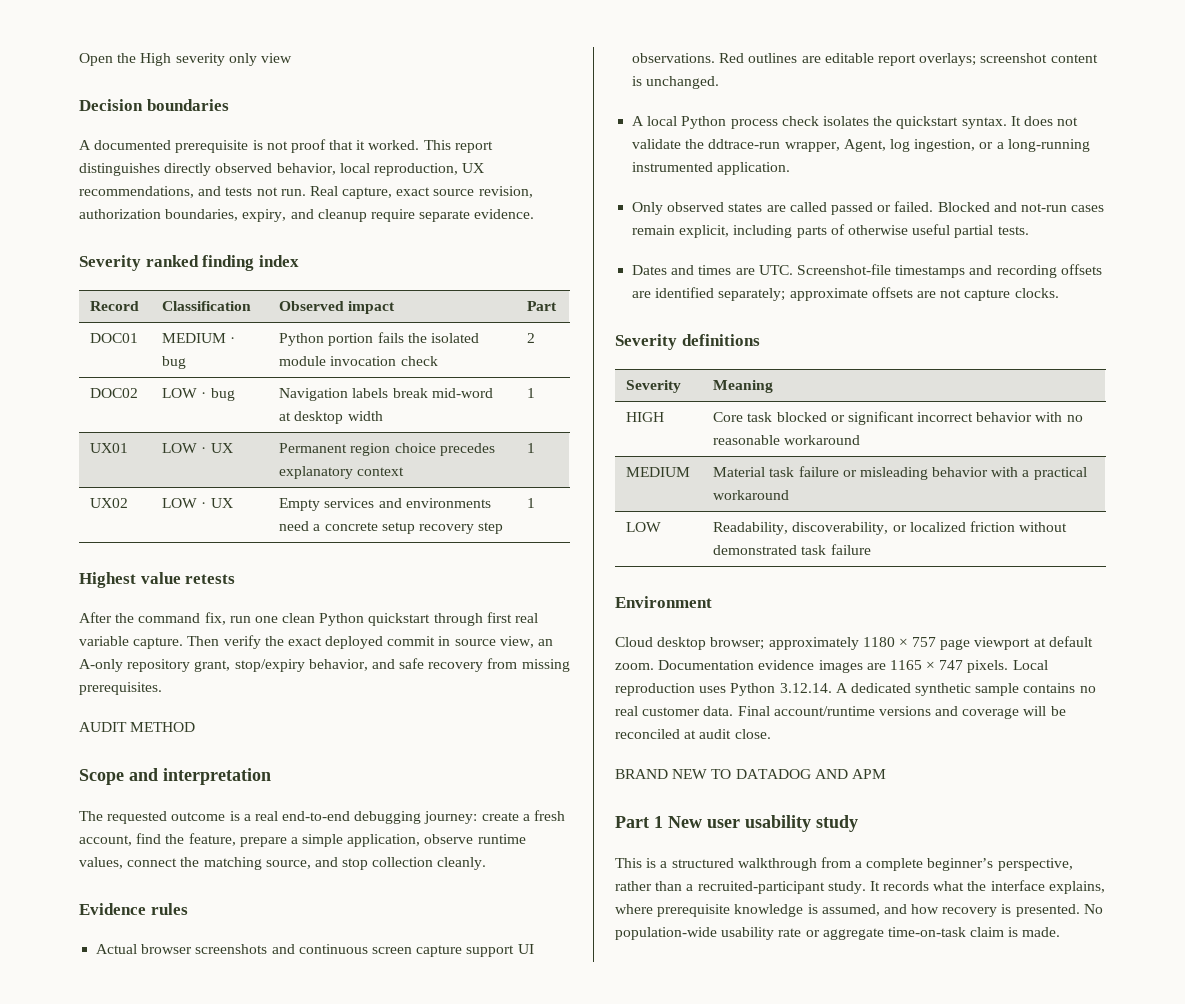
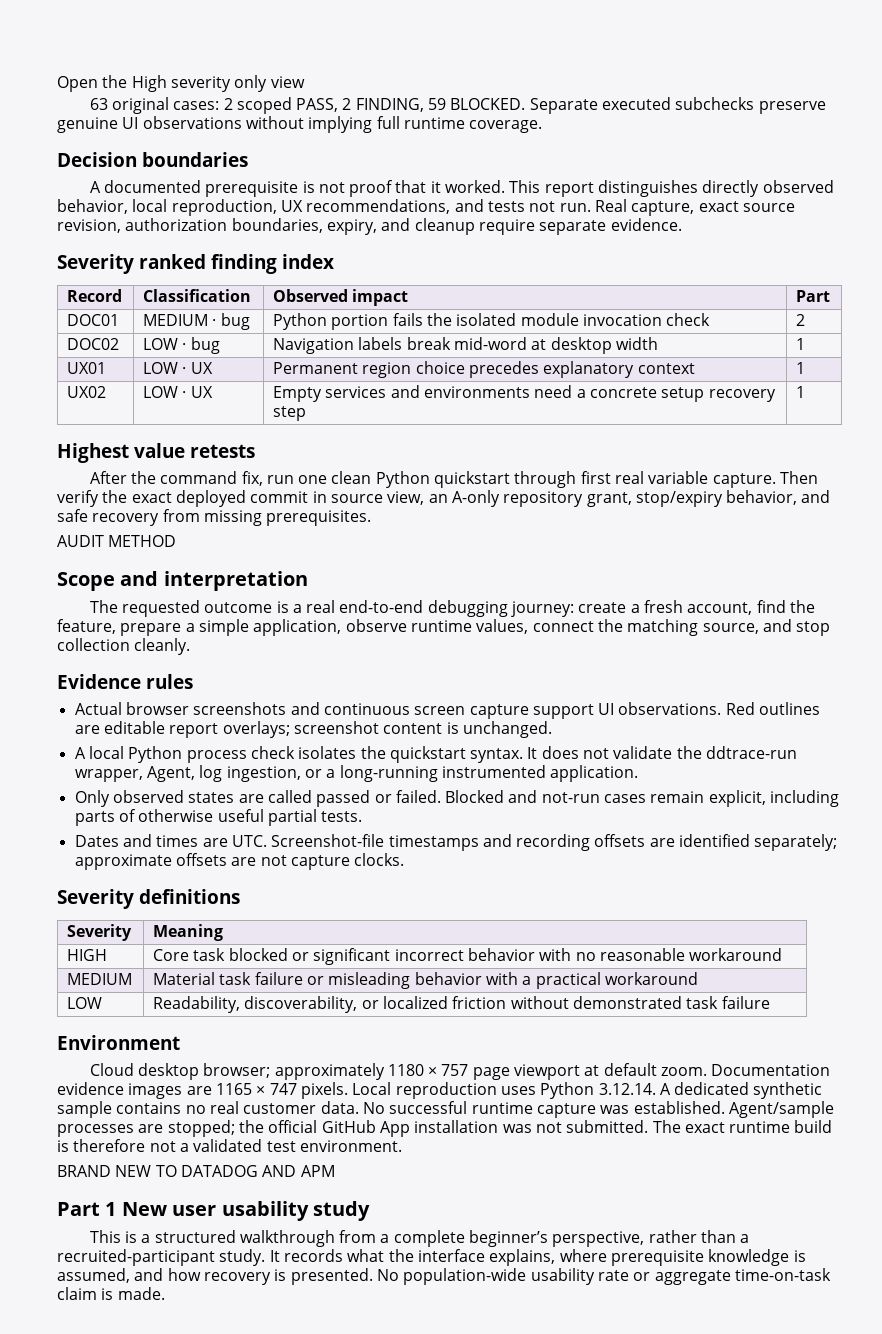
+ 63 original cases: 2 scoped PASS, 2 FINDING, 59 BLOCKED. Separate executed subchecks preserve genuine UI observations without implying full runtime coverage.
- Final account/runtime versions and coverage will be reconciled at audit close.
+ No successful runtime capture was established. Agent/sample processes are stopped; the official GitHub App installation was not submitted. The exact runtime build is therefore not a validated test environment.

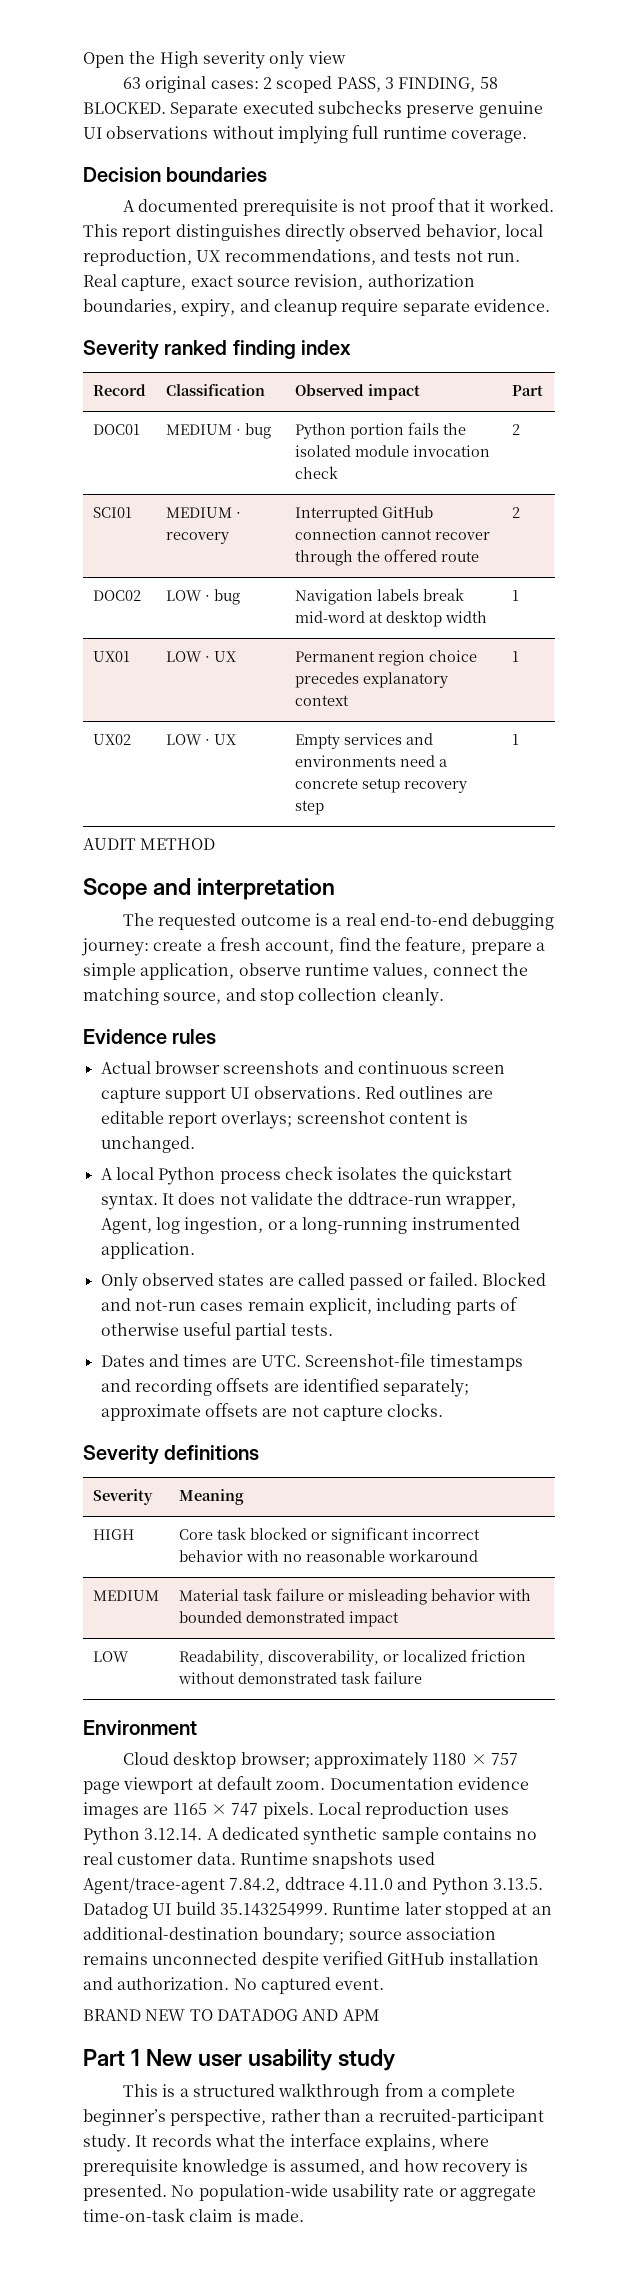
- 63 original cases: 2 scoped PASS, 2 FINDING, 59 BLOCKED.
+ 63 original cases: 2 scoped PASS, 3 FINDING, 58 BLOCKED.
+ SCI01 | MEDIUM · recovery | Interrupted GitHub connection cannot recover through the offered route | 2
- Highest value retests
- After the command fix, run one clean Python quickstart through first real variable capture. Then verify the exact deployed commit in source view, an A-only repository grant, stop/expiry behavior, and safe recovery from missing prerequisites.
- MEDIUM | Material task failure or misleading behavior with a practical workaround
+ MEDIUM | Material task failure or misleading behavior with bounded demonstrated impact
- No successful runtime capture was established. Agent/sample processes are stopped; the official GitHub App installation was not submitted. The exact runtime build is therefore not a validated test environment.
+ Runtime snapshots used Agent/trace-agent 7.84.2, ddtrace 4.11.0 and Python 3.13.5. Datadog UI build 35.143254999. Runtime later stopped at an additional-destination boundary; source association remains unconnected despite verified GitHub installation and authorization. No captured event.

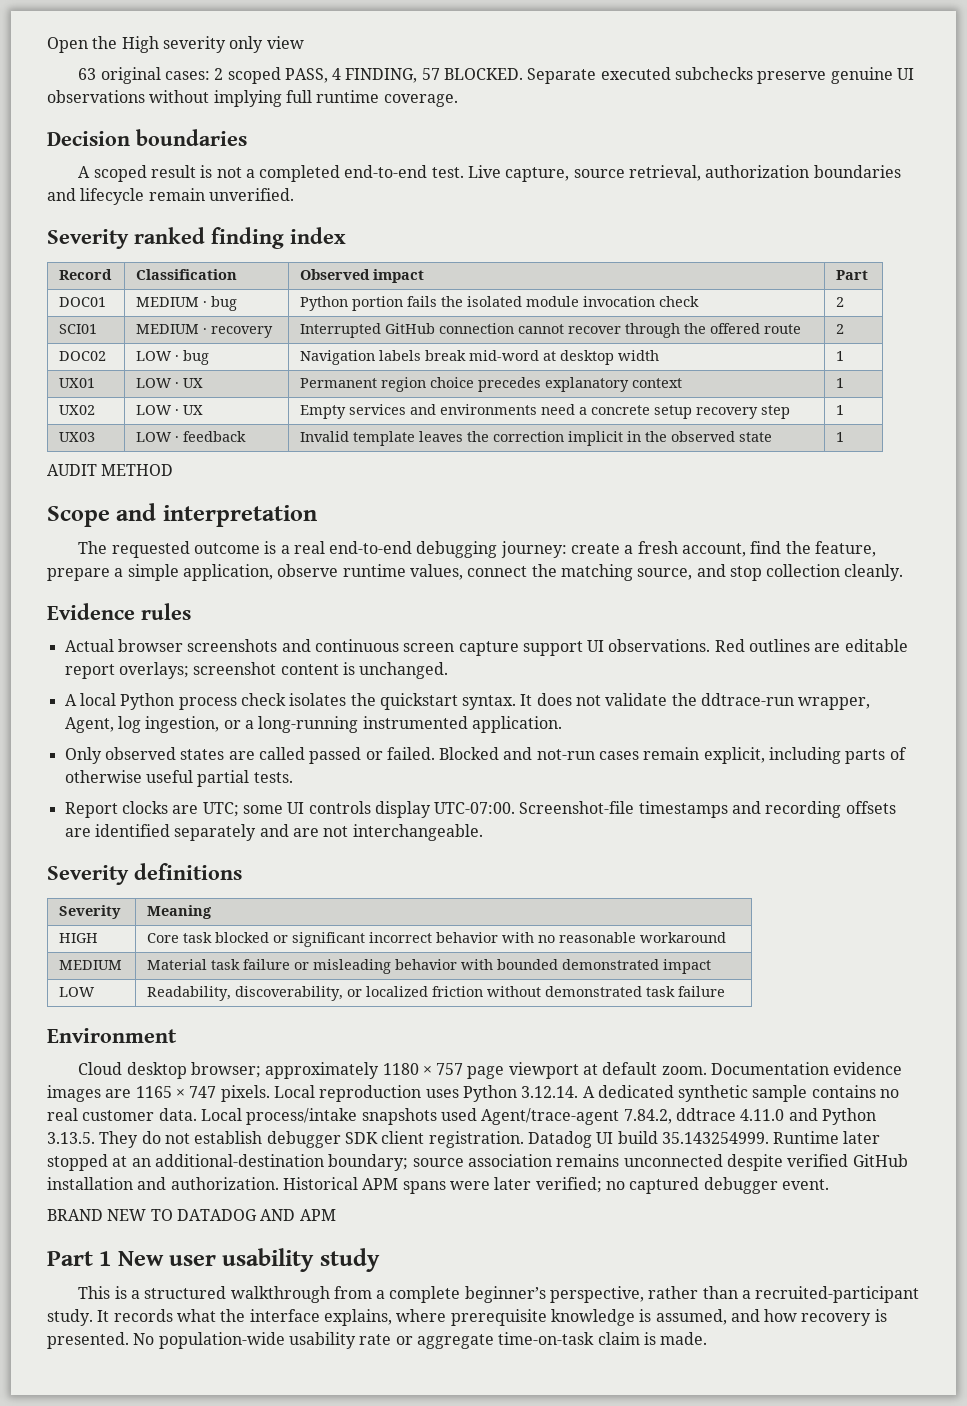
- 63 original cases: 2 scoped PASS, 3 FINDING, 58 BLOCKED.
+ 63 original cases: 2 scoped PASS, 4 FINDING, 57 BLOCKED.
- A documented prerequisite is not proof that it worked. This report distinguishes directly observed behavior, local reproduction, UX recommendations, and tests not run. Real capture, exact source revision, authorization boundaries, expiry, and cleanup require separate evidence.
+ A scoped result is not a completed end-to-end test. Live capture, source retrieval, authorization boundaries and lifecycle remain unverified.
+ UX03 | LOW · feedback | Invalid template leaves the correction implicit in the observed state | 1
- Dates and times are UTC. Screenshot-file timestamps and recording offsets are identified separately; approximate offsets are not capture clocks.
+ Report clocks are UTC; some UI controls display UTC-07:00. Screenshot-file timestamps and recording offsets are identified separately and are not interchangeable.
- Runtime snapshots used Agent/trace-agent 7.84.2, ddtrace 4.11.0 and Python 3.13.5. Datadog UI build 35.143254999. Runtime later stopped at an additional-destination boundary; source association remains unconnected despite verified GitHub installation and authorization.
+ Local process/intake snapshots used Agent/trace-agent 7.84.2, ddtrace 4.11.0 and Python 3.13.5. They do not establish debugger SDK client registration. Datadog UI build 35.143254999. Runtime later stopped at an additional-destination boundary; source association remains unconnected despite verified GitHub installation and authorization.
- No captured event.
+ Historical APM spans were later verified; no captured debugger event.

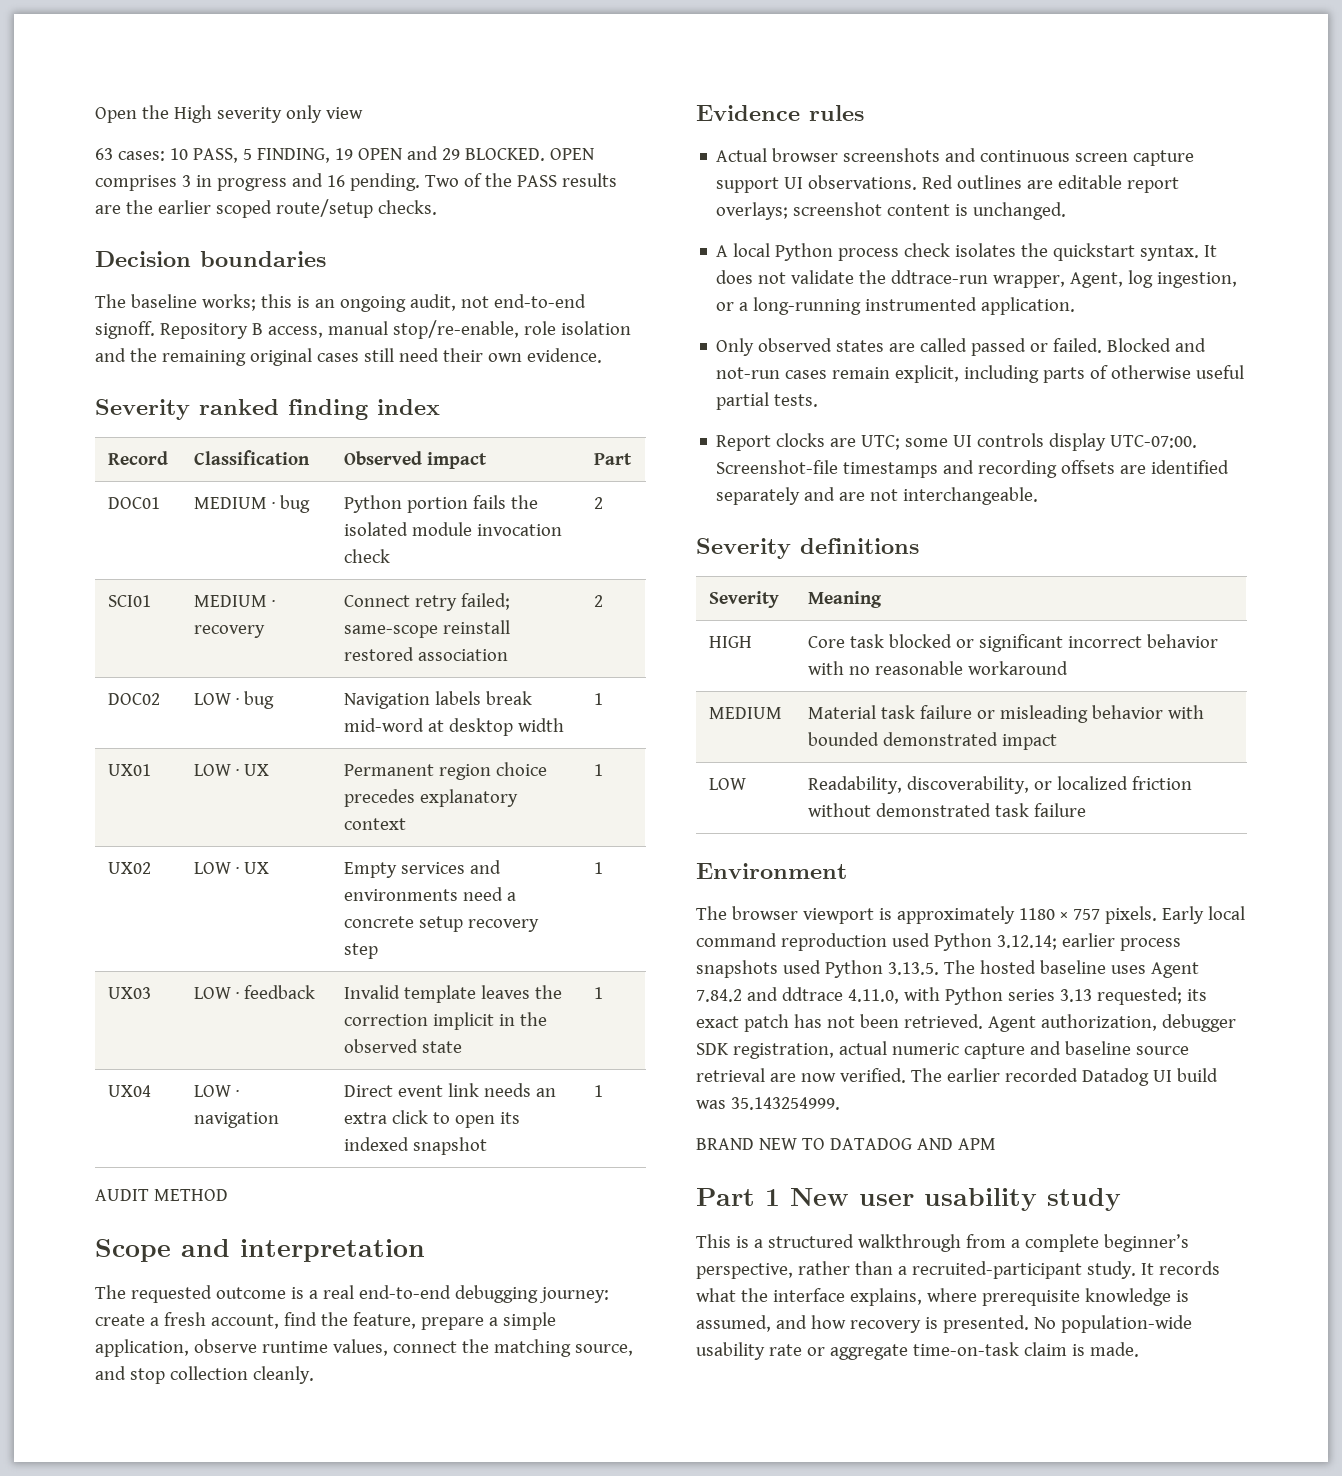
- 63 original cases: 2 scoped PASS, 4 FINDING, 57 BLOCKED. Separate executed subchecks preserve genuine UI observations without implying full runtime coverage.
+ 63 cases: 10 PASS, 5 FINDING, 19 OPEN and 29 BLOCKED. OPEN comprises 3 in progress and 16 pending. Two of the PASS results are the earlier scoped route/setup checks.
  Decision boundaries
- A scoped result is not a completed end-to-end test. Live capture, source retrieval, authorization boundaries and lifecycle remain unverified.
+ The baseline works; this is an ongoing audit, not end-to-end signoff. Repository B access, manual stop/re-enable, role isolation and the remaining original cases still need their own evidence.
- SCI01 | MEDIUM · recovery | Interrupted GitHub connection cannot recover through the offered route | 2
+ SCI01 | MEDIUM · recovery | Connect retry failed; same-scope reinstall restored association | 2
+ UX04 | LOW · navigation | Direct event link needs an extra click to open its indexed snapshot | 1
- Cloud desktop browser; approximately 1180 × 757 page viewport at default zoom. Documentation evidence images are 1165 × 747 pixels. Local reproduction uses Python 3.12.14. A dedicated synthetic sample contains no real customer data. Local process/intake snapshots used Agent/trace-agent 7.84.2, ddtrace 4.11.0 and Python 3.13.5. They do not establish debugger SDK client registration. Datadog UI build 35.143254999. Runtime later stopped at an additional-destination boundary; source association remains unconnected despite verified GitHub installation and authorization. Historical APM spans were later verified; no captured debugger event.
+ The browser viewport is approximately 1180 × 757 pixels. Early local command reproduction used Python 3.12.14; earlier process snapshots used Python 3.13.5. The hosted baseline uses Agent 7.84.2 and ddtrace 4.11.0, with Python series 3.13 requested; its exact patch has not been retrieved. Agent authorization, debugger SDK registration, actual numeric capture and baseline source retrieval are now verified. The earlier recorded Datadog UI build was 35.143254999.

